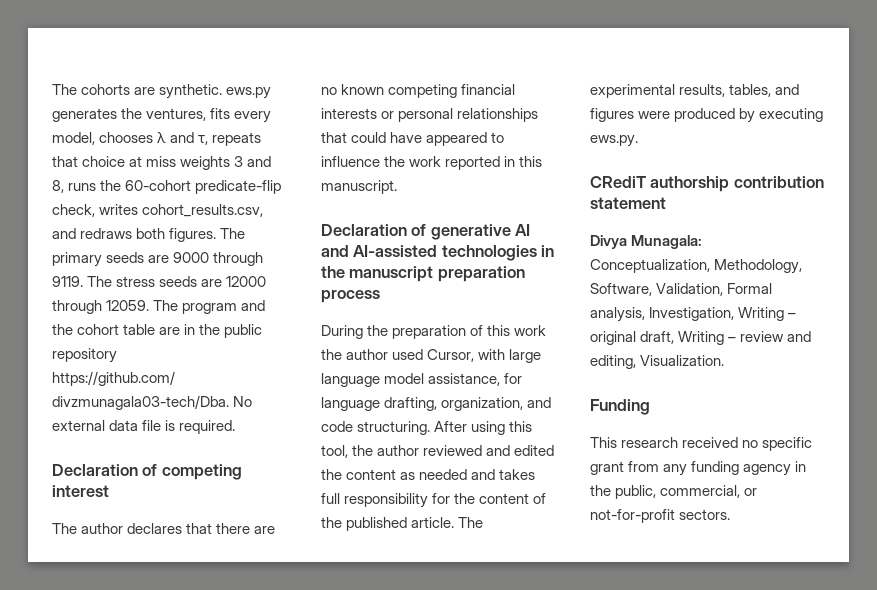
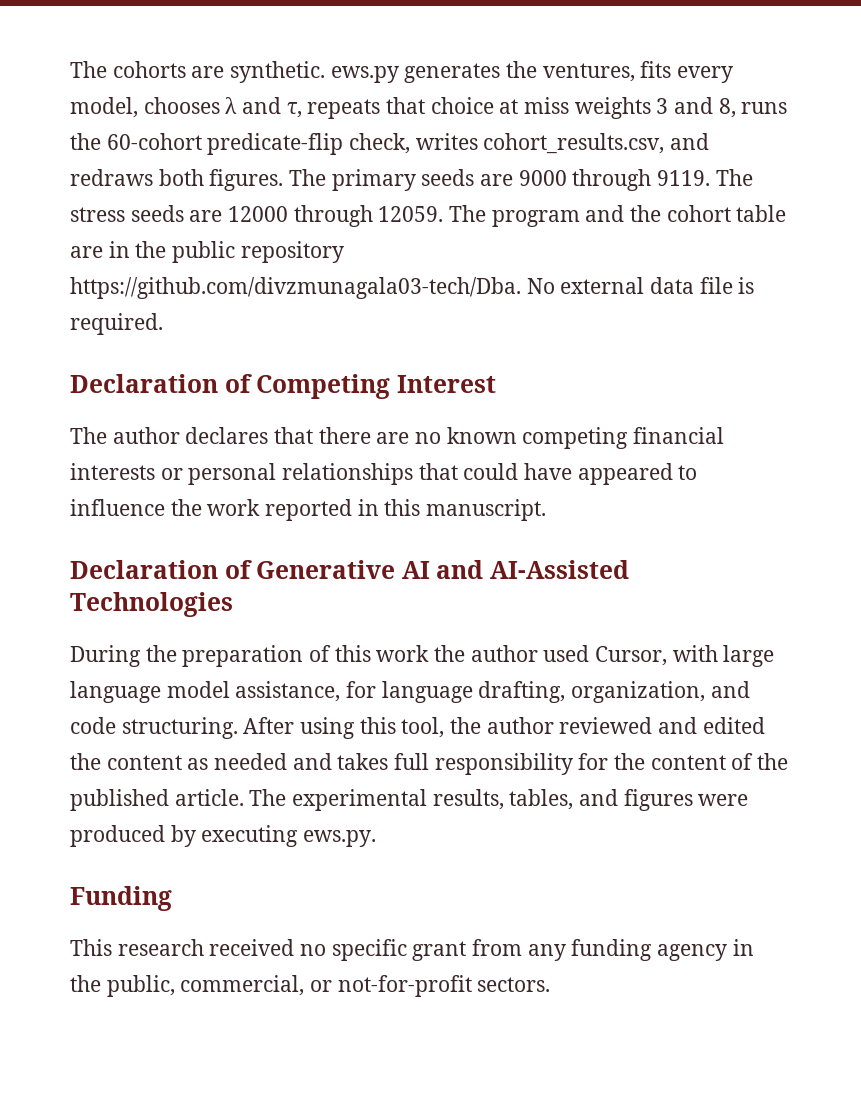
- Declaration of competing interest
+ Declaration of Competing Interest
- Declaration of generative AI and AI-assisted technologies in the manuscript preparation process
+ Declaration of Generative AI and AI-Assisted Technologies
- CRediT authorship contribution statement
- Divya Munagala: Conceptualization, Methodology, Software, Validation, Formal analysis, Investigation, Writing – original draft, Writing – review and editing, Visualization.

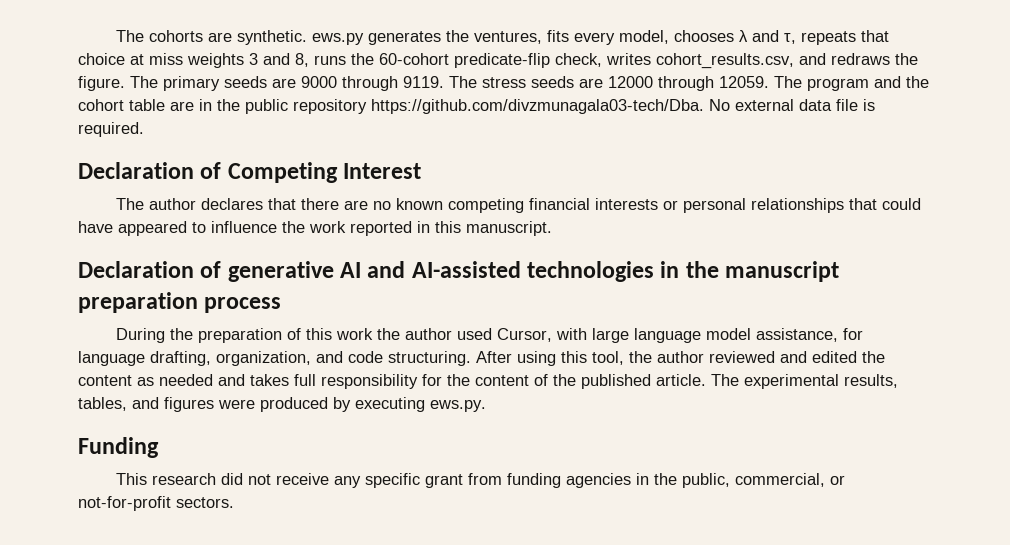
- The cohorts are synthetic. ews.py generates the ventures, fits every model, chooses λ and τ, repeats that choice at miss weights 3 and 8, runs the 60-cohort predicate-flip check, writes cohort_results.csv, and redraws both figures.
+ The cohorts are synthetic. ews.py generates the ventures, fits every model, chooses λ and τ, repeats that choice at miss weights 3 and 8, runs the 60-cohort predicate-flip check, writes cohort_results.csv, and redraws the figure.
- Declaration of Generative AI and AI-Assisted Technologies
+ Declaration of generative AI and AI-assisted technologies in the manuscript preparation process
- This research received no specific grant from any funding agency in the public, commercial, or not-for-profit sectors.
+ This research did not receive any specific grant from funding agencies in the public, commercial, or not-for-profit sectors.

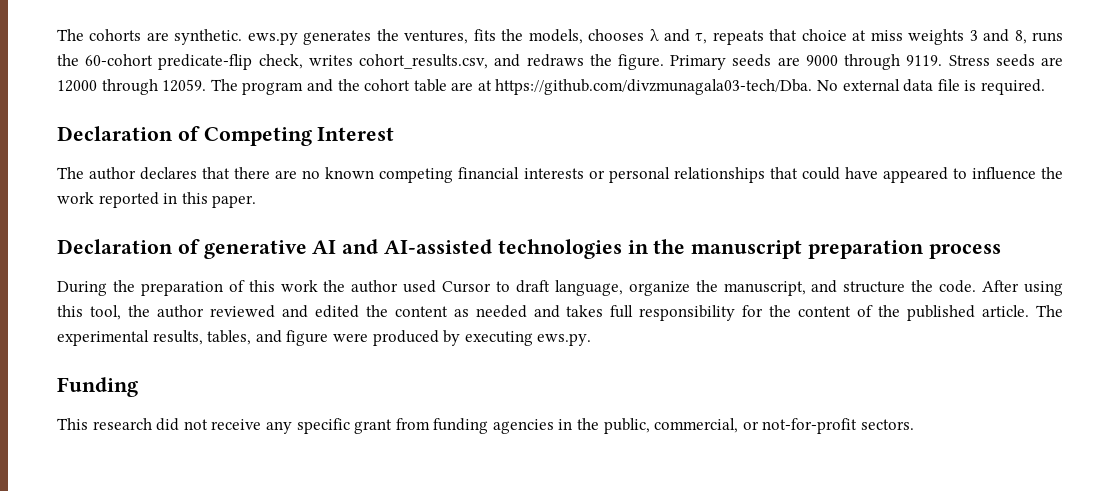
- The cohorts are synthetic. ews.py generates the ventures, fits every model, chooses λ and τ, repeats that choice at miss weights 3 and 8, runs the 60-cohort predicate-flip check, writes cohort_results.csv, and redraws the figure.
+ The cohorts are synthetic. ews.py generates the ventures, fits the models, chooses λ and τ, repeats that choice at miss weights 3 and 8, runs the 60-cohort predicate-flip check, writes cohort_results.csv, and redraws the figure.
- The primary seeds are 9000 through 9119.
+ Primary seeds are 9000 through 9119.
- The stress seeds are 12000 through 12059.
+ Stress seeds are 12000 through 12059.
- The program and the cohort table are in the public repository https://github.com/divzmunagala03-tech/Dba. No external data file is required.
+ The program and the cohort table are at https://github.com/divzmunagala03-tech/Dba. No external data file is required.
- The author declares that there are no known competing financial interests or personal relationships that could have appeared to influence the work reported in this manuscript.
+ The author declares that there are no known competing financial interests or personal relationships that could have appeared to influence the work reported in this paper.
- During the preparation of this work the author used Cursor, with large language model assistance, for language drafting, organization, and code structuring.
+ During the preparation of this work the author used Cursor to draft language, organize the manuscript, and structure the code.
- The experimental results, tables, and figures were produced by executing ews.py.
+ The experimental results, tables, and figure were produced by executing ews.py.

